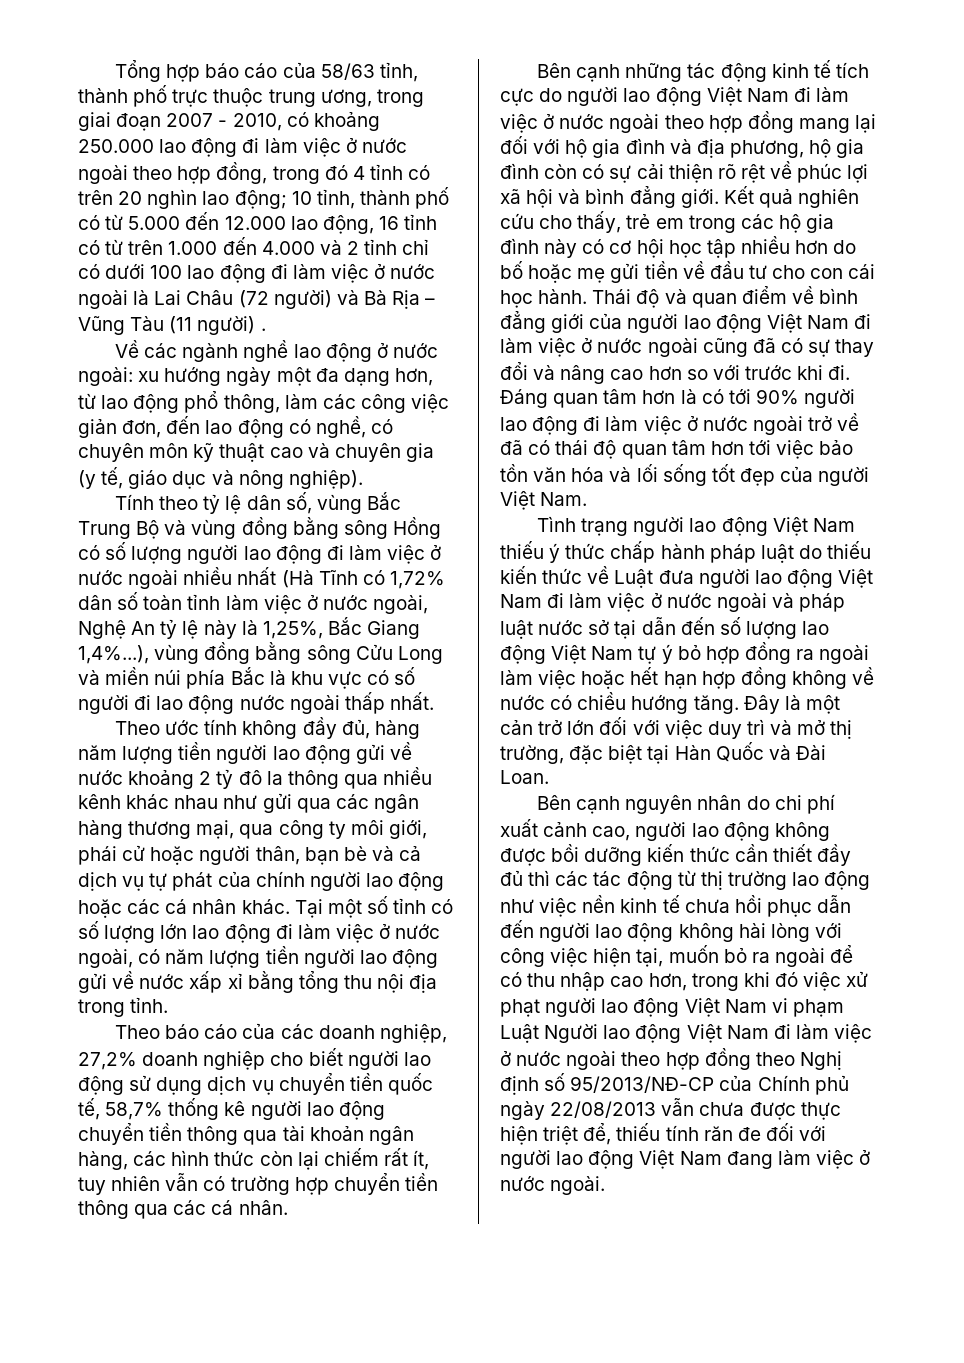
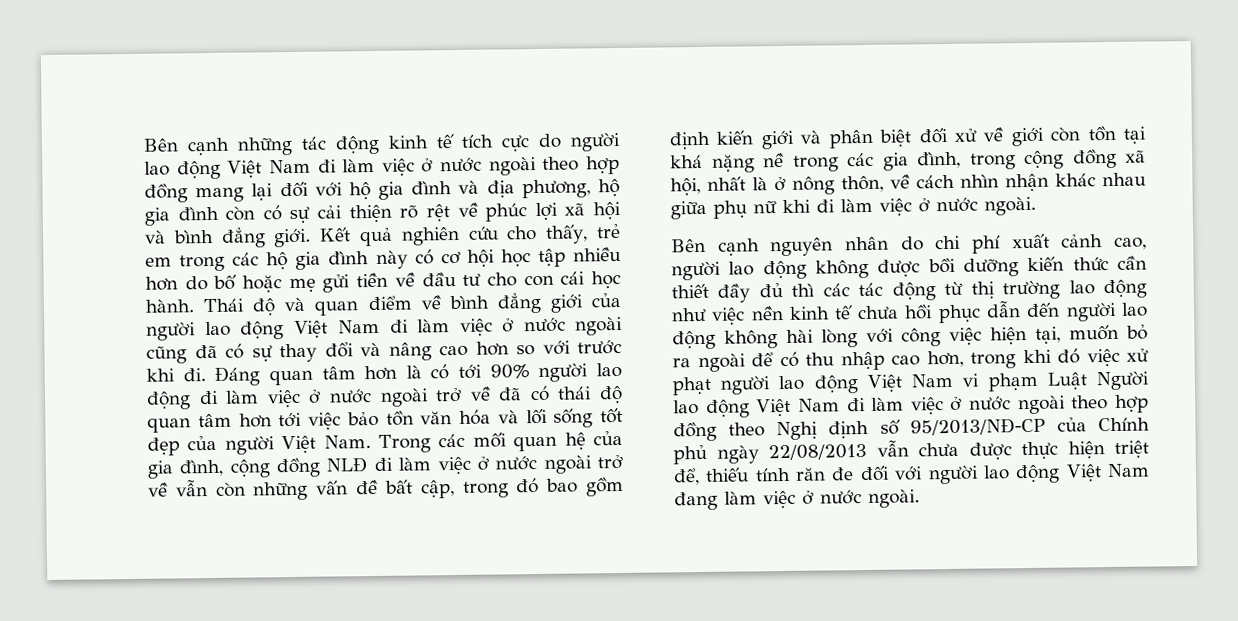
- Tổng hợp báo cáo của 58/63 tỉnh, thành phố trực thuộc trung ương, trong giai đoạn 2007 - 2010, có khoảng 250.000 lao động đi làm việc ở nước ngoài theo hợp đồng, trong đó 4 tỉnh có trên 20 nghìn lao động; 10 tỉnh, thành phố có từ 5.000 đến 12.000 lao động, 16 tỉnh có từ trên 1.000 đến 4.000 và 2 tỉnh chỉ có dưới 100 lao động đi làm việc ở nước ngoài là Lai Châu (72 người) và Bà Rịa – Vũng Tàu (11 người) .
- Về các ngành nghề lao động ở nước ngoài: xu hướng ngày một đa dạng hơn, từ lao động phổ thông, làm các công việc giản đơn, đến lao động có nghề, có chuyên môn kỹ thuật cao và chuyên gia (y tế, giáo dục và nông nghiệp).
- Tính theo tỷ lệ dân số, vùng Bắc Trung Bộ và vùng đồng bằng sông Hồng có số lượng người lao động đi làm việc ở nước ngoài nhiều nhất (Hà Tĩnh có 1,72% dân số toàn tỉnh làm việc ở nước ngoài, Nghệ An tỷ lệ này là 1,25%, Bắc Giang 1,4%...), vùng đồng bằng sông Cửu Long và miền núi phía Bắc là khu vực có số người đi lao động nước ngoài thấp nhất.
- Theo ước tính không đầy đủ, hàng năm lượng tiền người lao động gửi về nước khoảng 2 tỷ đô la thông qua nhiều kênh khác nhau như gửi qua các ngân hàng thương mại, qua công ty môi giới, phái cử hoặc người thân, bạn bè và cả dịch vụ tự phát của chính người lao động hoặc các cá nhân khác. Tại một số tỉnh có số lượng lớn lao động đi làm việc ở nước ngoài, có năm lượng tiền người lao động gửi về nước xấp xỉ bằng tổng thu nội địa trong tỉnh.
- Theo báo cáo của các doanh nghiệp, 27,2% doanh nghiệp cho biết người lao động sử dụng dịch vụ chuyển tiền quốc tế, 58,7% thống kê người lao động chuyển tiền thông qua tài khoản ngân hàng, các hình thức còn lại chiếm rất ít, tuy nhiên vẫn có trường hợp chuyển tiền thông qua các cá nhân.
- Đáng quan tâm hơn là có tới 90% người lao động đi làm việc ở nước ngoài trở về đã có thái độ quan tâm hơn tới việc bảo tồn văn hóa và lối sống tốt đẹp của người Việt Nam.
- Tình trạng người lao động Việt Nam thiếu ý thức chấp hành pháp luật do thiếu kiến thức về Luật đưa người lao động Việt Nam đi làm việc ở nước ngoài và pháp luật nước sở tại dẫn đến số lượng lao động Việt Nam tự ý bỏ hợp đồng ra ngoài làm việc hoặc hết hạn hợp đồng không về nước có chiều hướng tăng. Đây là một cản trở lớn đối với việc duy trì và mở thị trường, đặc biệt tại Hàn Quốc và Đài Loan.
+ Đáng quan tâm hơn là có tới 90% người lao động đi làm việc ở nước ngoài trở về đã có thái độ quan tâm hơn tới việc bảo tồn văn hóa và lối sống tốt đẹp của người Việt Nam. Trong các mối quan hệ của gia đình, cộng đồng NLĐ đi làm việc ở nước ngoài trở về vẫn còn những vấn đề bất cập, trong đó bao gồm định kiến giới và phân biệt đối xử về giới còn tồn tại khá nặng nề trong các gia đình, trong cộng đồng xã hội, nhất là ở nông thôn, về cách nhìn nhận khác nhau giữa phụ nữ khi đi làm việc ở nước ngoài.

